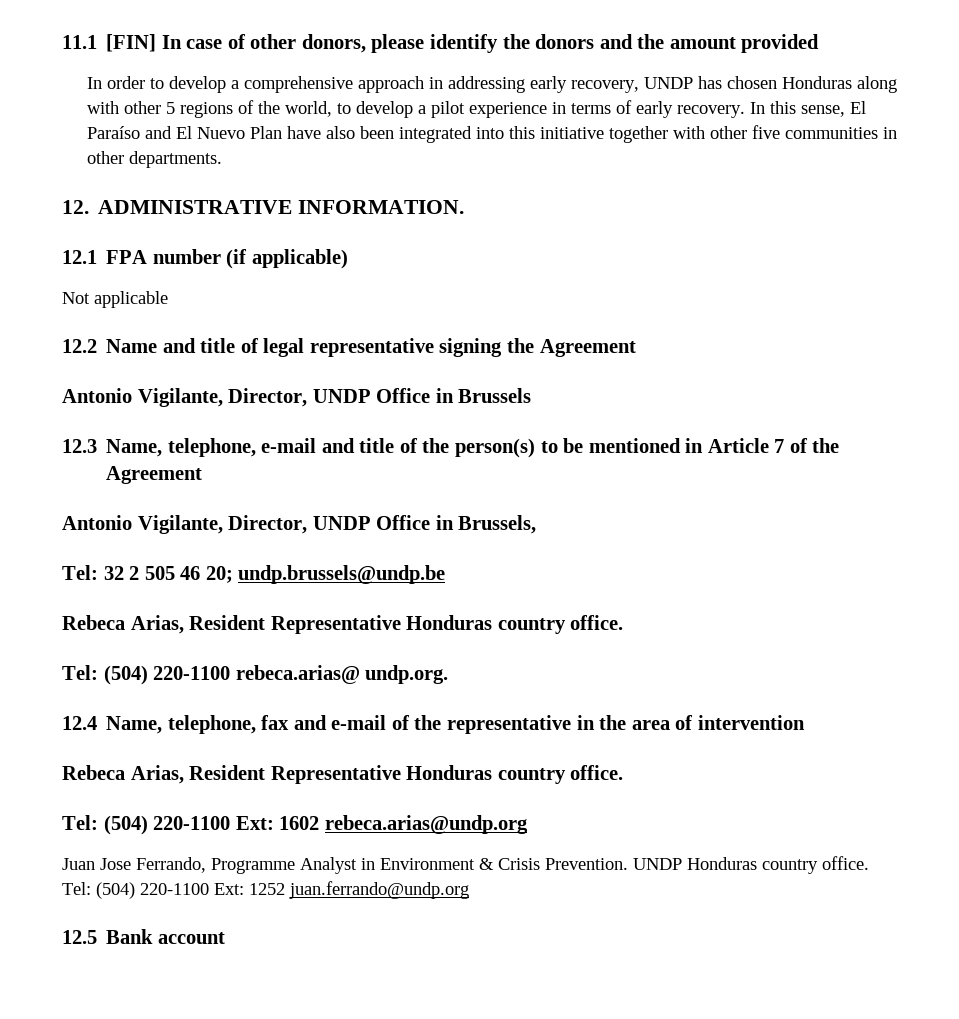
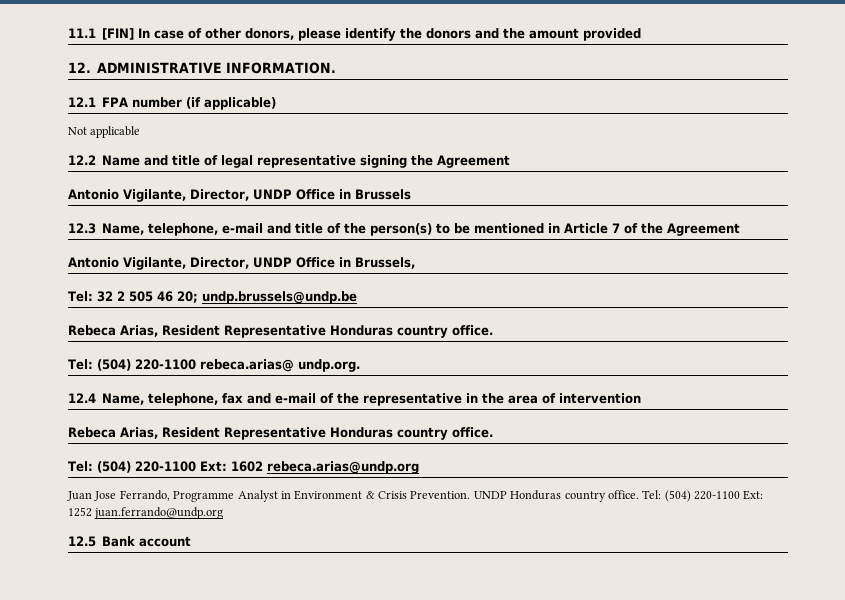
- In order to develop a comprehensive approach in addressing early recovery, UNDP has chosen Honduras along with other 5 regions of the world, to develop a pilot experience in terms of early recovery. In this sense, El Paraíso and El Nuevo Plan have also been integrated into this initiative together with other five communities in other departments.

